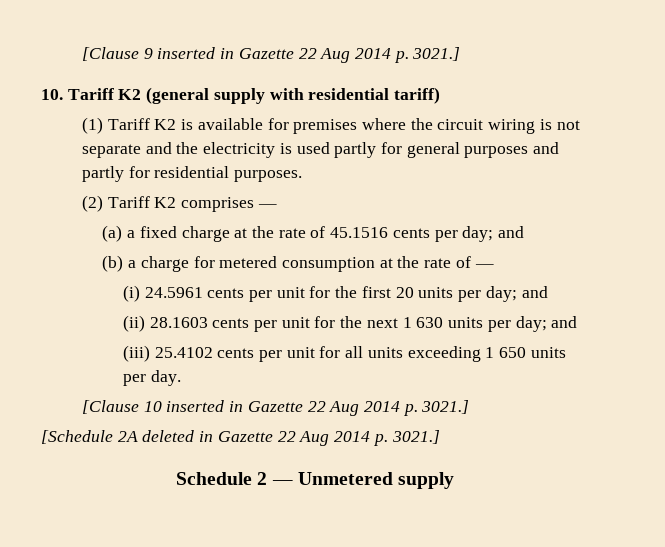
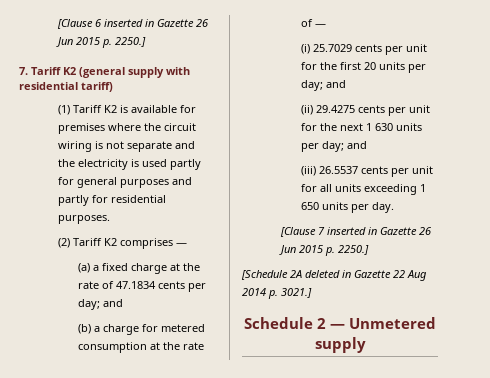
- [Clause 9 inserted in Gazette 22 Aug 2014 p. 3021.]
- 10. Tariff K2 (general supply with residential tariff)
+ [Clause 6 inserted in Gazette 26 Jun 2015 p. 2250.]
+ 7. Tariff K2 (general supply with residential tariff)
- (a) a fixed charge at the rate of 45.1516 cents per day; and
+ (a) a fixed charge at the rate of 47.1834 cents per day; and
- (i) 24.5961 cents per unit for the first 20 units per day; and
+ (i) 25.7029 cents per unit for the first 20 units per day; and
- (ii) 28.1603 cents per unit for the next 1 630 units per day; and
+ (ii) 29.4275 cents per unit for the next 1 630 units per day; and
- (iii) 25.4102 cents per unit for all units exceeding 1 650 units per day.
+ (iii) 26.5537 cents per unit for all units exceeding 1 650 units per day.
- [Clause 10 inserted in Gazette 22 Aug 2014 p. 3021.]
+ [Clause 7 inserted in Gazette 26 Jun 2015 p. 2250.]

